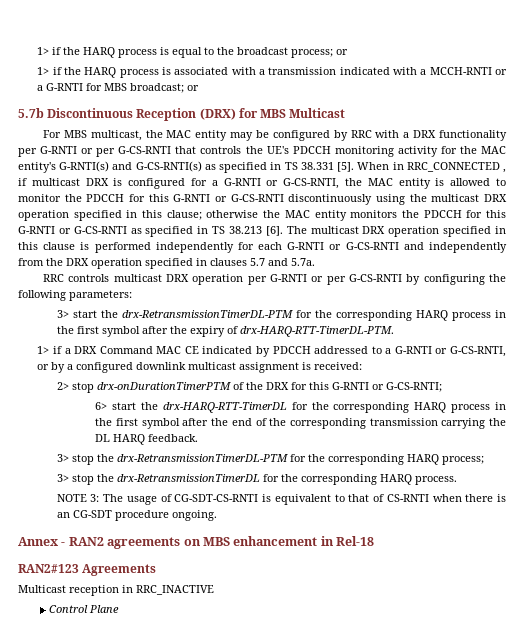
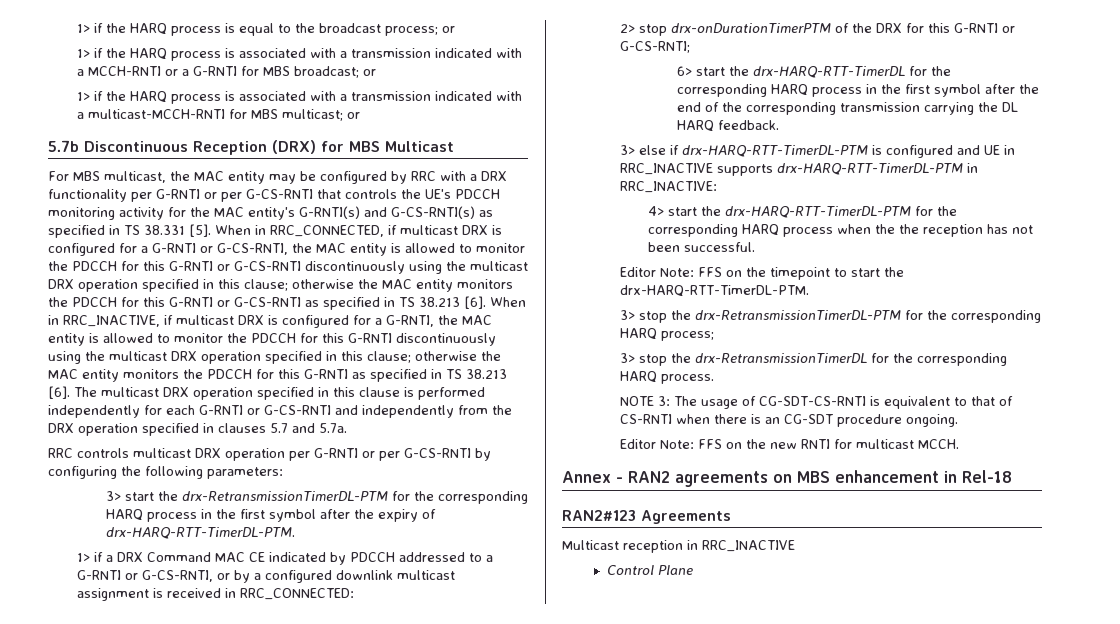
+ 1> if the HARQ process is associated with a transmission indicated with a multicast-MCCH-RNTI for MBS multicast; or
- When in RRC_CONNECTED , if multicast DRX is configured for a G-RNTI or G-CS-RNTI, the MAC entity is allowed to monitor the PDCCH for this G-RNTI or G-CS-RNTI discontinuously using the multicast DRX operation specified in this clause; otherwise the MAC entity monitors the PDCCH for this G-RNTI or G-CS-RNTI as specified in TS 38.213 [6].
+ When in RRC_CONNECTED, if multicast DRX is configured for a G-RNTI or G-CS-RNTI, the MAC entity is allowed to monitor the PDCCH for this G-RNTI or G-CS-RNTI discontinuously using the multicast DRX operation specified in this clause; otherwise the MAC entity monitors the PDCCH for this G-RNTI or G-CS-RNTI as specified in TS 38.213 [6].
+ When in RRC_INACTIVE, if multicast DRX is configured for a G-RNTI, the MAC entity is allowed to monitor the PDCCH for this G-RNTI discontinuously using the multicast DRX operation specified in this clause; otherwise the MAC entity monitors the PDCCH for this G-RNTI as specified in TS 38.213 [6].
- 1> if a DRX Command MAC CE indicated by PDCCH addressed to a G-RNTI or G-CS-RNTI, or by a configured downlink multicast assignment is received:
+ 1> if a DRX Command MAC CE indicated by PDCCH addressed to a G-RNTI or G-CS-RNTI, or by a configured downlink multicast assignment is received in RRC_CONNECTED:
+ 3> else if drx-HARQ-RTT-TimerDL-PTM is configured and UE in RRC_INACTIVE supports drx-HARQ-RTT-TimerDL-PTM in RRC_INACTIVE:
+ 4> start the drx-HARQ-RTT-TimerDL-PTM for the corresponding HARQ process when the the reception has not been successful.
+ Editor Note: FFS on the timepoint to start the drx-HARQ-RTT-TimerDL-PTM.
+ Editor Note: FFS on the new RNTI for multicast MCCH.

